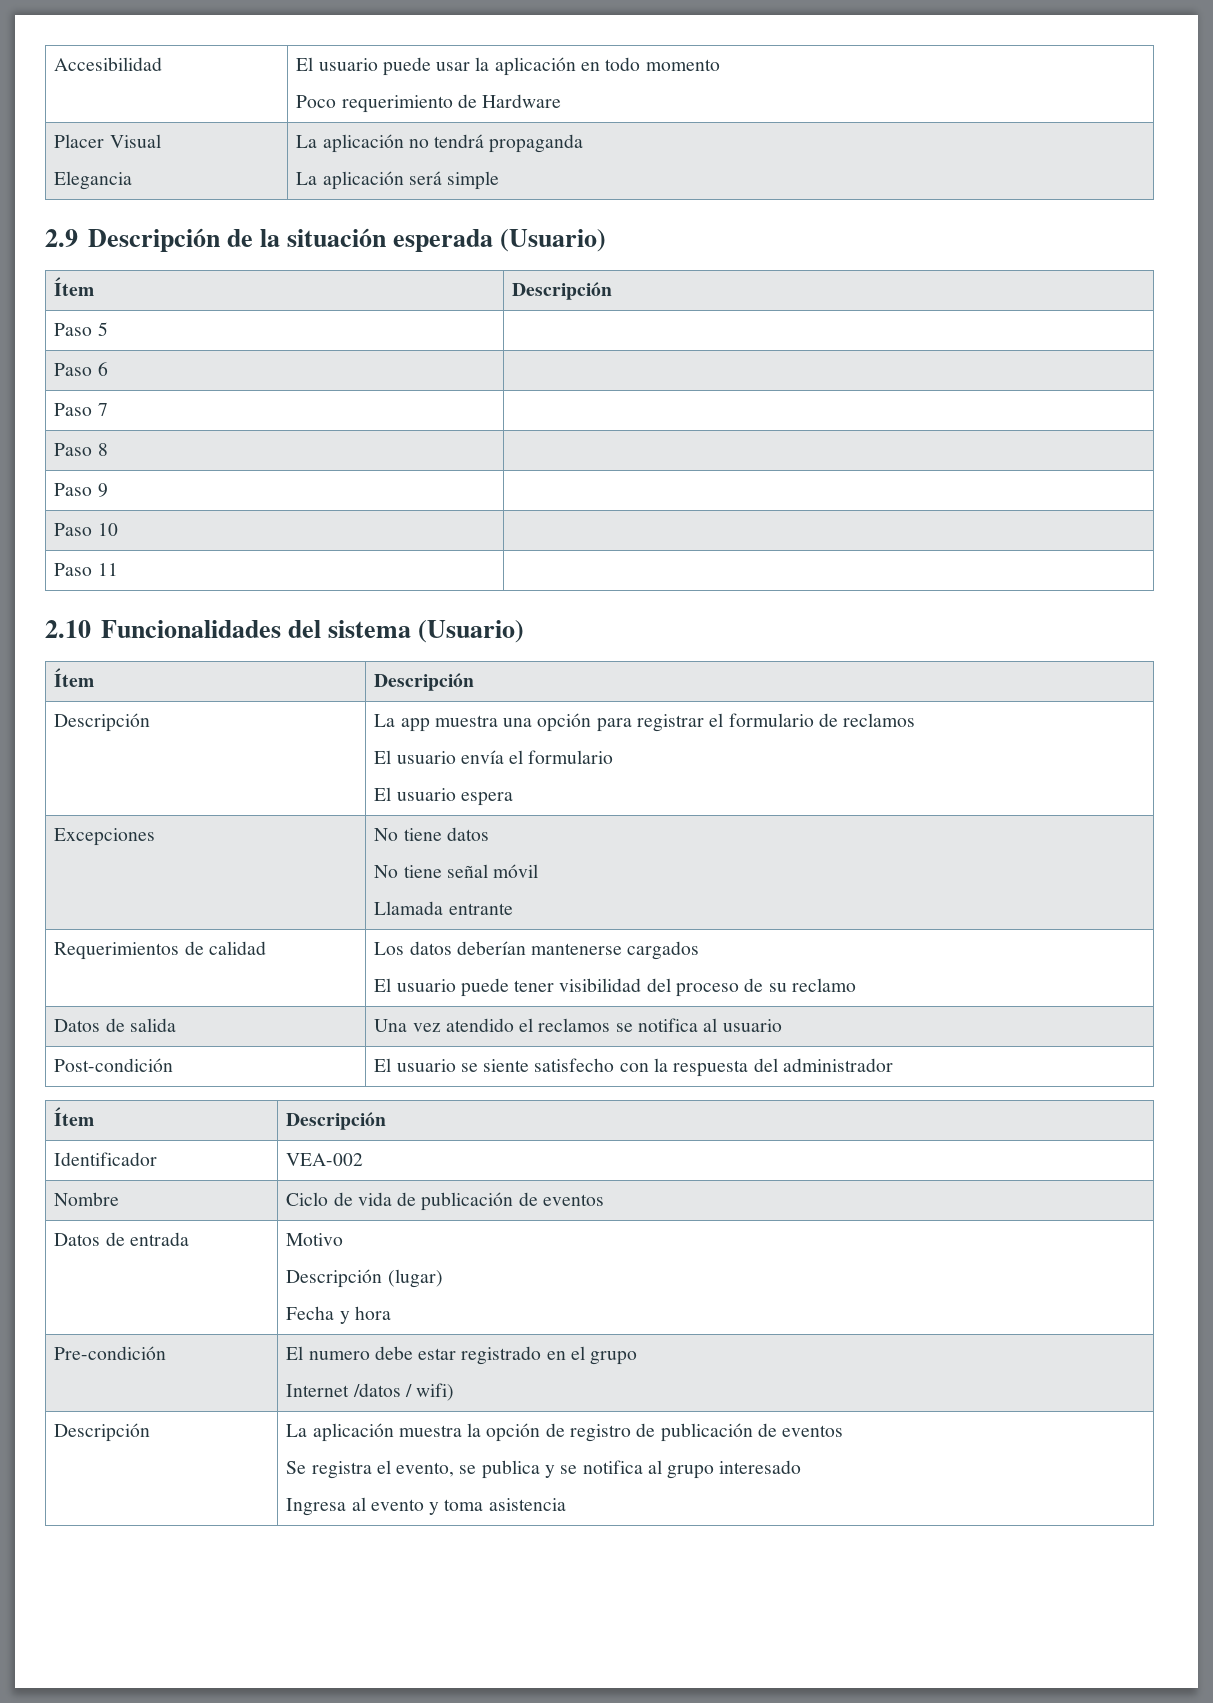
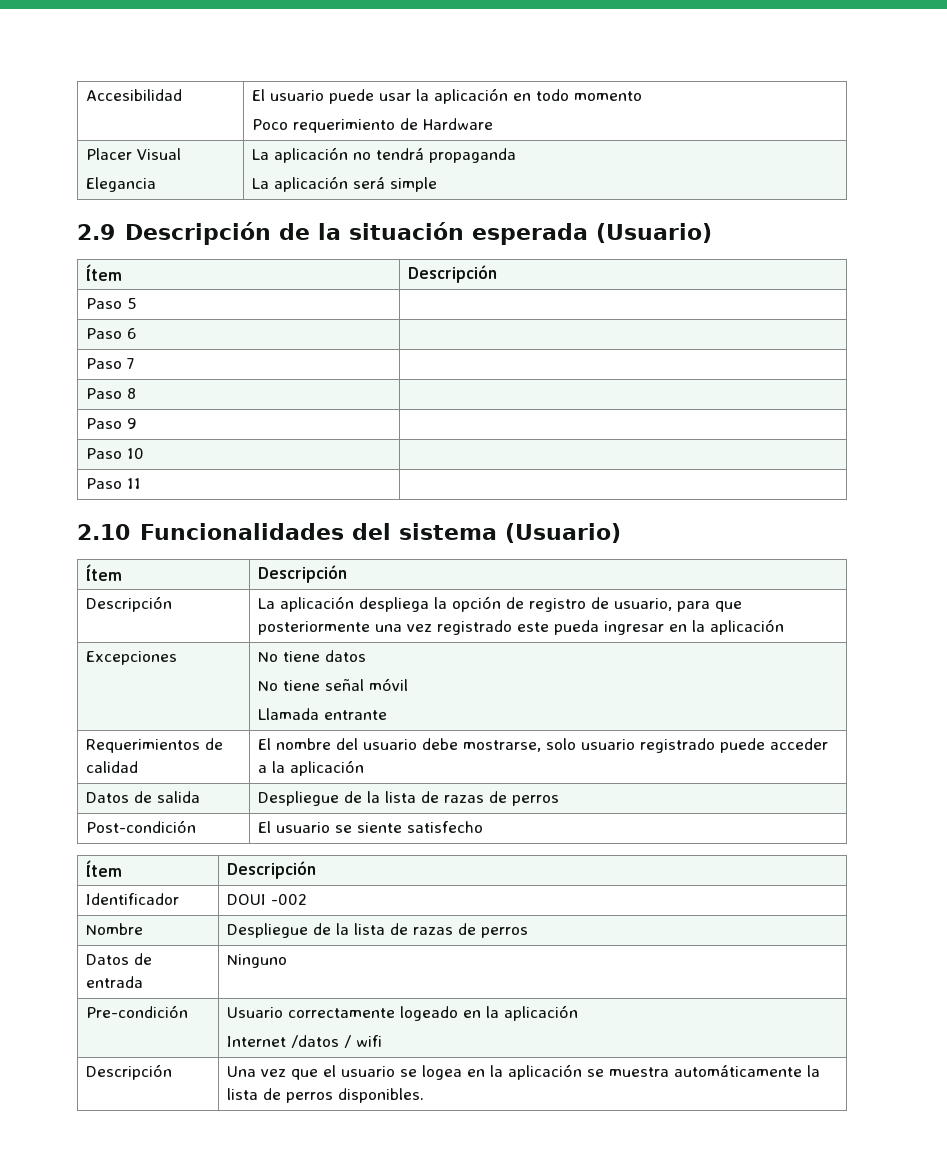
- Descripción | La app muestra una opción para registrar el formulario de reclamos
- El usuario envía el formulario
- El usuario espera
+ Descripción | La aplicación despliega la opción de registro de usuario, para que posteriormente una vez registrado este pueda ingresar en la aplicación
- Requerimientos de calidad | Los datos deberían mantenerse cargados
- El usuario puede tener visibilidad del proceso de su reclamo
- Datos de salida | Una vez atendido el reclamos se notifica al usuario
+ Requerimientos de calidad | El nombre del usuario debe mostrarse, solo usuario registrado puede acceder a la aplicación
+ Datos de salida | Despliegue de la lista de razas de perros
- Post-condición | El usuario se siente satisfecho con la respuesta del administrador
+ Post-condición | El usuario se siente satisfecho
- Identificador | VEA-002
+ Identificador | DOUI -002
- Nombre | Ciclo de vida de publicación de eventos
- Datos de entrada | Motivo
- Descripción (lugar)
- Fecha y hora
- Pre-condición | El numero debe estar registrado en el grupo
- Internet /datos / wifi)
- Descripción | La aplicación muestra la opción de registro de publicación de eventos
- Se registra el evento, se publica y se notifica al grupo interesado
- Ingresa al evento y toma asistencia
+ Nombre | Despliegue de la lista de razas de perros
+ Datos de entrada | Ninguno
+ Pre-condición | Usuario correctamente logeado en la aplicación
+ Internet /datos / wifi
+ Descripción | Una vez que el usuario se logea en la aplicación se muestra automáticamente la lista de perros disponibles.

